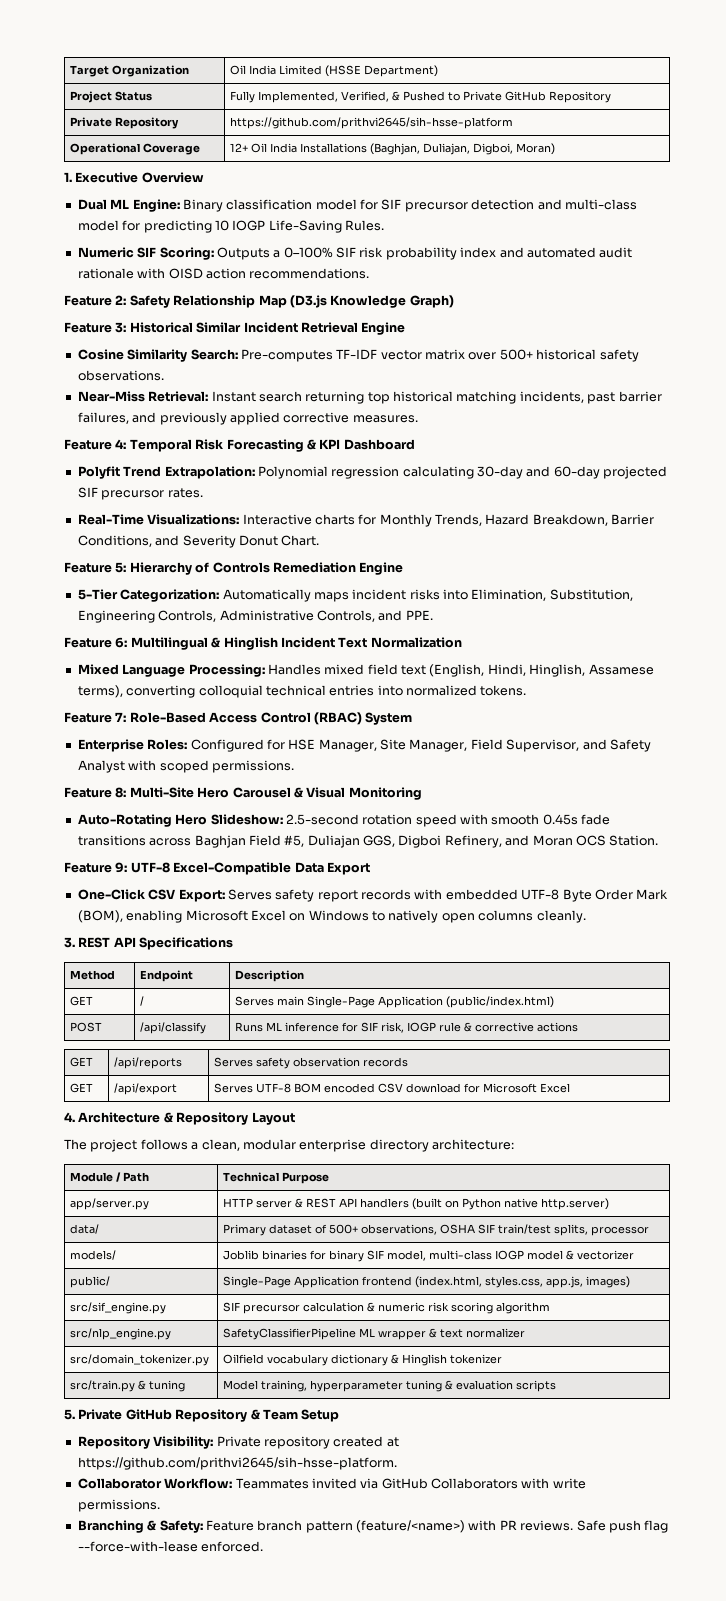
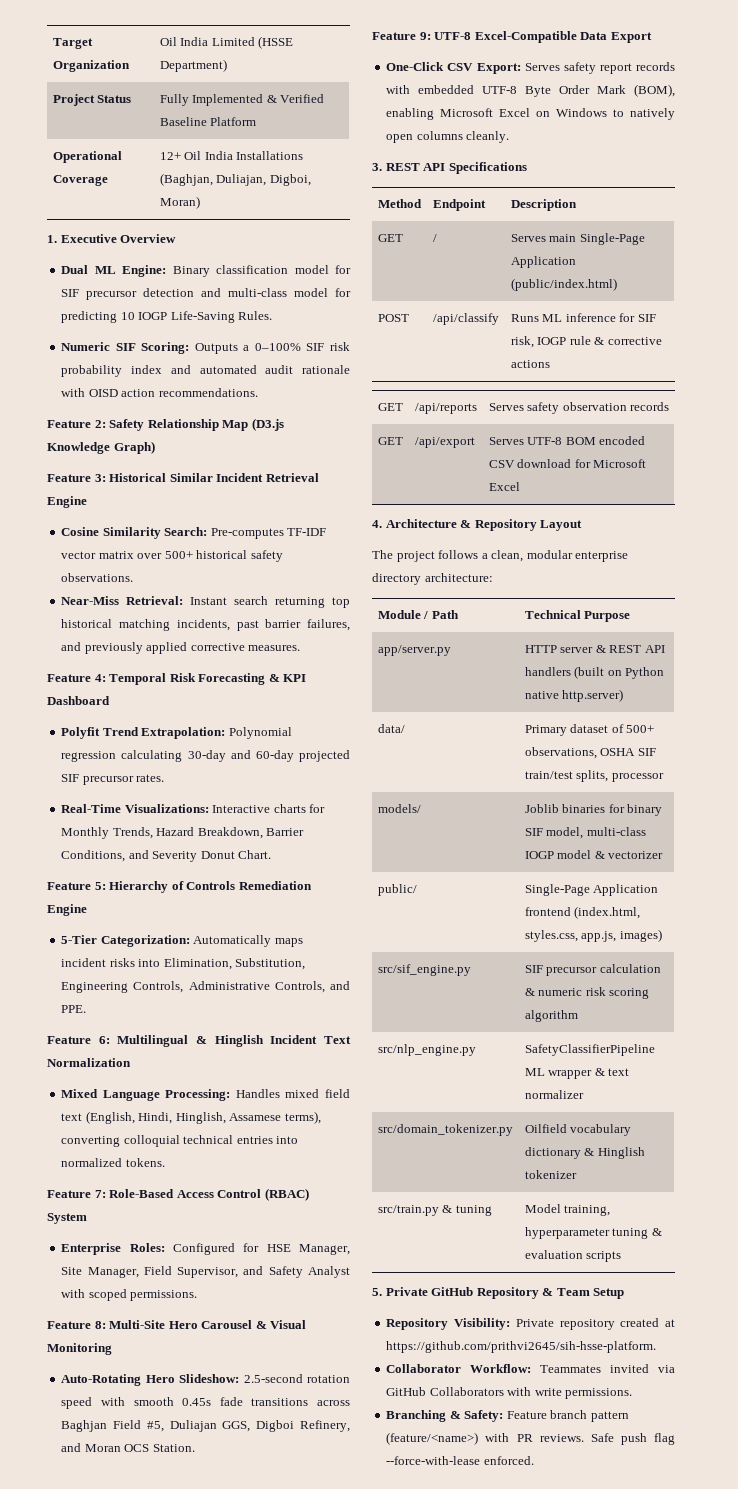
- Project Status | Fully Implemented, Verified, & Pushed to Private GitHub Repository
- Private Repository | https://github.com/prithvi2645/sih-hsse-platform
+ Project Status | Fully Implemented & Verified Baseline Platform

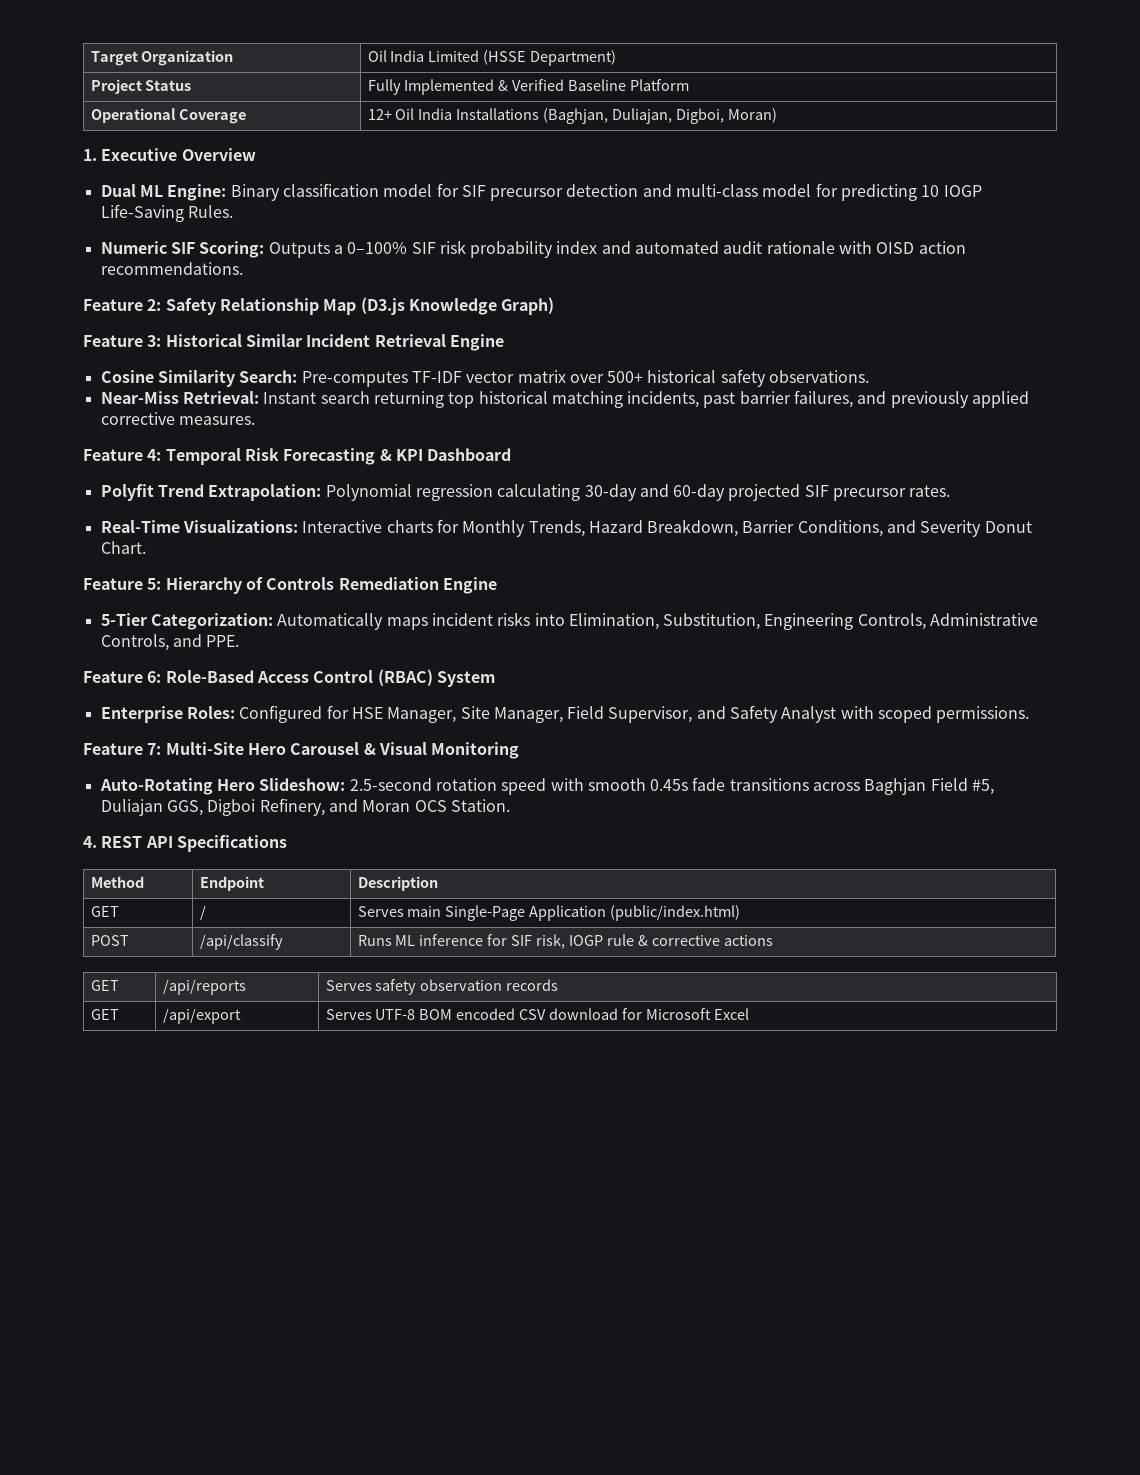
- Feature 6: Multilingual & Hinglish Incident Text Normalization
- Mixed Language Processing: Handles mixed field text (English, Hindi, Hinglish, Assamese terms), converting colloquial technical entries into normalized tokens.
- Feature 7: Role-Based Access Control (RBAC) System
+ Feature 6: Role-Based Access Control (RBAC) System
- Feature 8: Multi-Site Hero Carousel & Visual Monitoring
+ Feature 7: Multi-Site Hero Carousel & Visual Monitoring
- Feature 9: UTF-8 Excel-Compatible Data Export
- One-Click CSV Export: Serves safety report records with embedded UTF-8 Byte Order Mark (BOM), enabling Microsoft Excel on Windows to natively open columns cleanly.
- 3. REST API Specifications
+ 4. REST API Specifications
- 4. Architecture & Repository Layout
- The project follows a clean, modular enterprise directory architecture:
- Module / Path | Technical Purpose
- app/server.py | HTTP server & REST API handlers (built on Python native http.server)
- data/ | Primary dataset of 500+ observations, OSHA SIF train/test splits, processor
- models/ | Joblib binaries for binary SIF model, multi-class IOGP model & vectorizer
- public/ | Single-Page Application frontend (index.html, styles.css, app.js, images)
- src/sif_engine.py | SIF precursor calculation & numeric risk scoring algorithm
- src/nlp_engine.py | SafetyClassifierPipeline ML wrapper & text normalizer
- src/domain_tokenizer.py | Oilfield vocabulary dictionary & Hinglish tokenizer
- src/train.py & tuning | Model training, hyperparameter tuning & evaluation scripts
- 5. Private GitHub Repository & Team Setup
- Repository Visibility: Private repository created at https://github.com/prithvi2645/sih-hsse-platform.
- Collaborator Workflow: Teammates invited via GitHub Collaborators with write permissions.
- Branching & Safety: Feature branch pattern (feature/<name>) with PR reviews. Safe push flag --force-with-lease enforced.

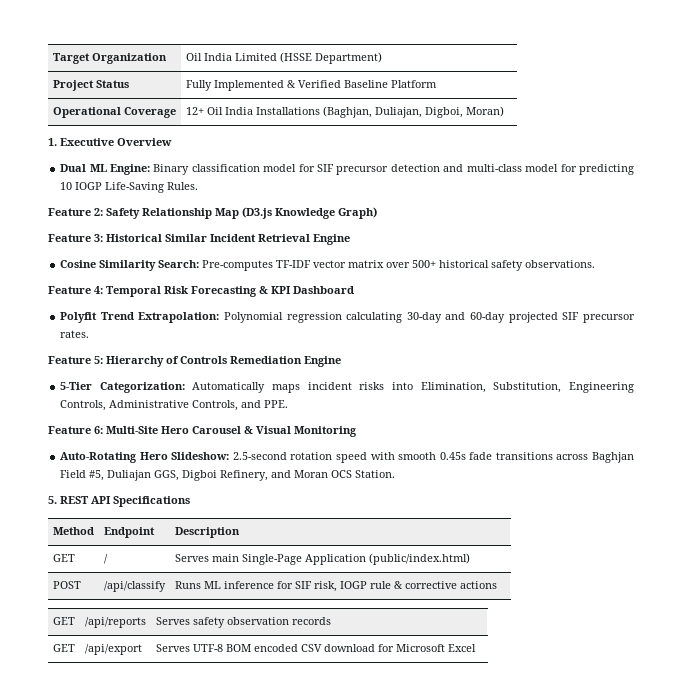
- Numeric SIF Scoring: Outputs a 0–100% SIF risk probability index and automated audit rationale with OISD action recommendations.
- Near-Miss Retrieval: Instant search returning top historical matching incidents, past barrier failures, and previously applied corrective measures.
- Real-Time Visualizations: Interactive charts for Monthly Trends, Hazard Breakdown, Barrier Conditions, and Severity Donut Chart.
- Feature 6: Role-Based Access Control (RBAC) System
- Enterprise Roles: Configured for HSE Manager, Site Manager, Field Supervisor, and Safety Analyst with scoped permissions.
- Feature 7: Multi-Site Hero Carousel & Visual Monitoring
+ Feature 6: Multi-Site Hero Carousel & Visual Monitoring
- 4. REST API Specifications
+ 5. REST API Specifications

